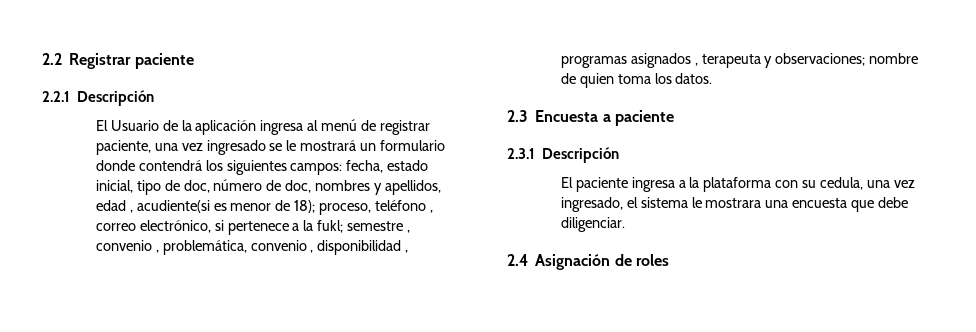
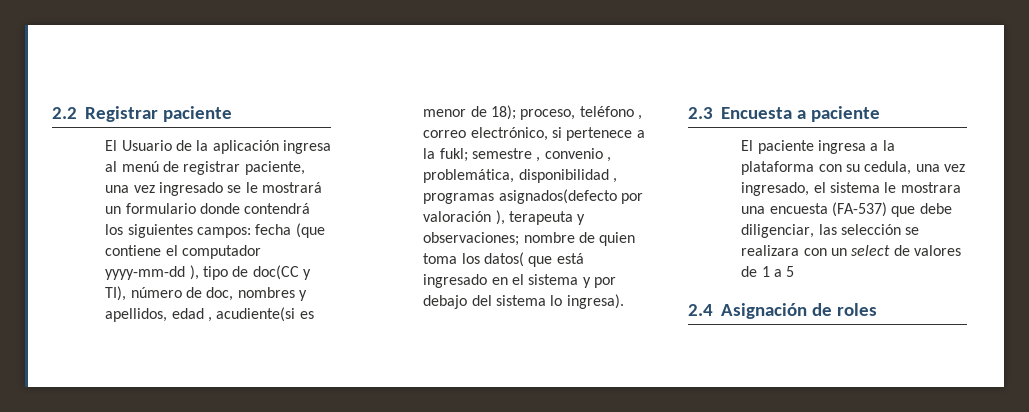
- 2.2.1 Descripción
- fecha, estado inicial, tipo de doc, número de doc, nombres y apellidos, edad , acudiente(si es menor de 18);
+ fecha (que contiene el computador yyyy-mm-dd ), tipo de doc(CC y TI), número de doc, nombres y apellidos, edad , acudiente(si es menor de 18);
- semestre , convenio , problemática, convenio , disponibilidad , programas asignados , terapeuta y observaciones;
+ semestre , convenio , problemática, disponibilidad , programas asignados(defecto por valoración ), terapeuta y observaciones;
- nombre de quien toma los datos.
+ nombre de quien toma los datos( que está ingresado en el sistema y por debajo del sistema lo ingresa).
- 2.3.1 Descripción
- El paciente ingresa a la plataforma con su cedula, una vez ingresado, el sistema le mostrara una encuesta que debe diligenciar.
+ El paciente ingresa a la plataforma con su cedula, una vez ingresado, el sistema le mostrara una encuesta (FA-537) que debe diligenciar, las selección se realizara con un select de valores de 1 a 5

